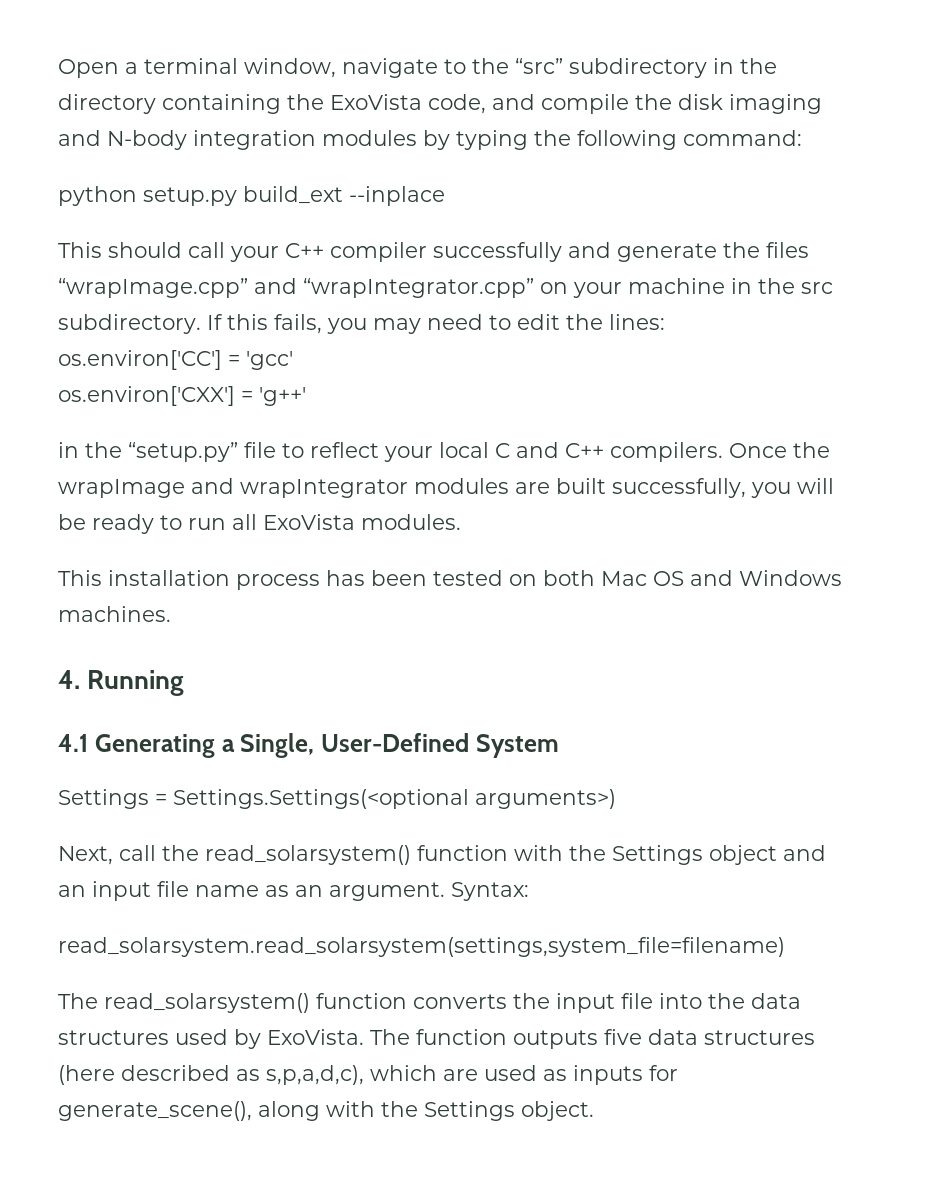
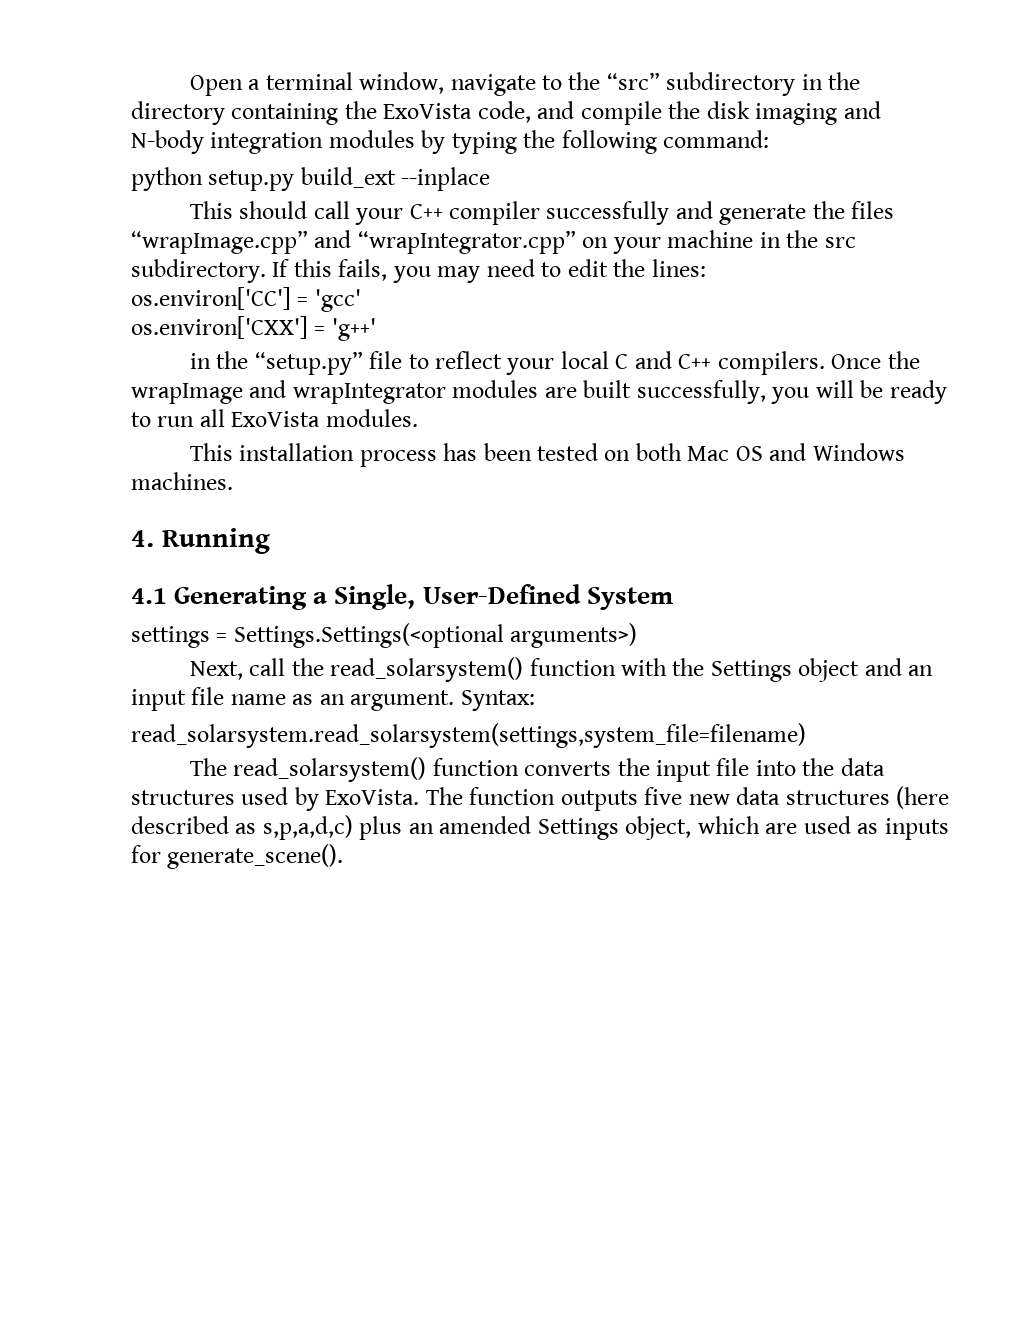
- Settings = Settings.Settings(<optional arguments>)
+ settings = Settings.Settings(<optional arguments>)
- The function outputs five data structures (here described as s,p,a,d,c), which are used as inputs for generate_scene(), along with the Settings object.
+ The function outputs five new data structures (here described as s,p,a,d,c) plus an amended Settings object, which are used as inputs for generate_scene().

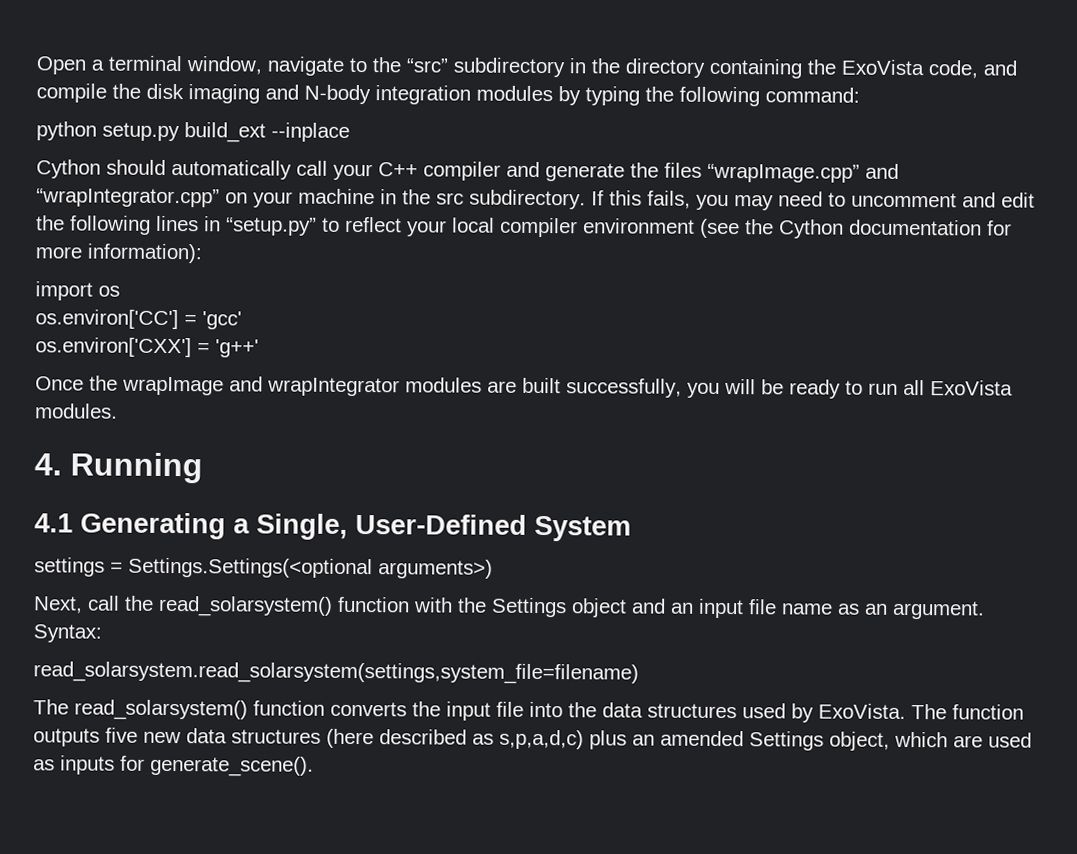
- This should call your C++ compiler successfully and generate the files “wrapImage.cpp” and “wrapIntegrator.cpp” on your machine in the src subdirectory.
+ Cython should automatically call your C++ compiler and generate the files “wrapImage.cpp” and “wrapIntegrator.cpp” on your machine in the src subdirectory.
- If this fails, you may need to edit the lines:
+ If this fails, you may need to uncomment and edit the following lines in “setup.py” to reflect your local compiler environment (see the Cython documentation for more information):
+ import os
- in the “setup.py” file to reflect your local C and C++ compilers.
- This installation process has been tested on both Mac OS and Windows machines.

